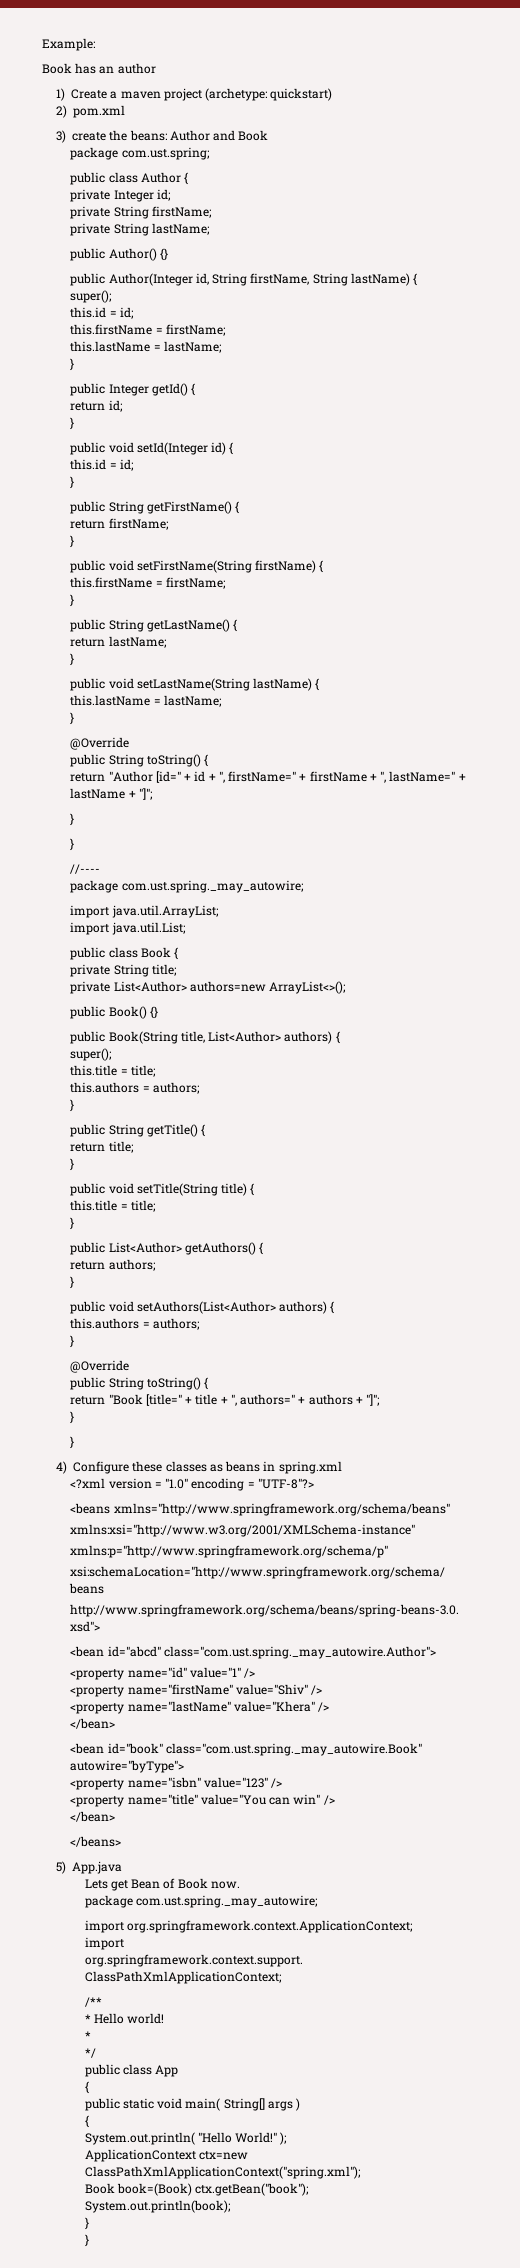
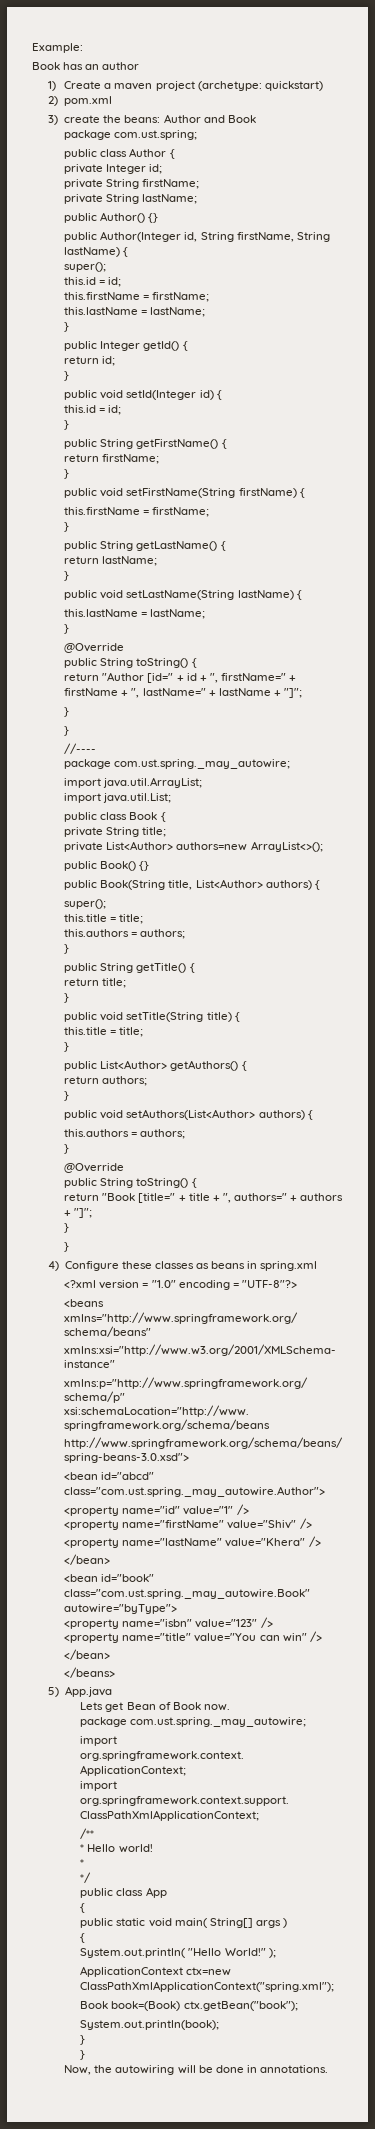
+ Now, the autowiring will be done in annotations.

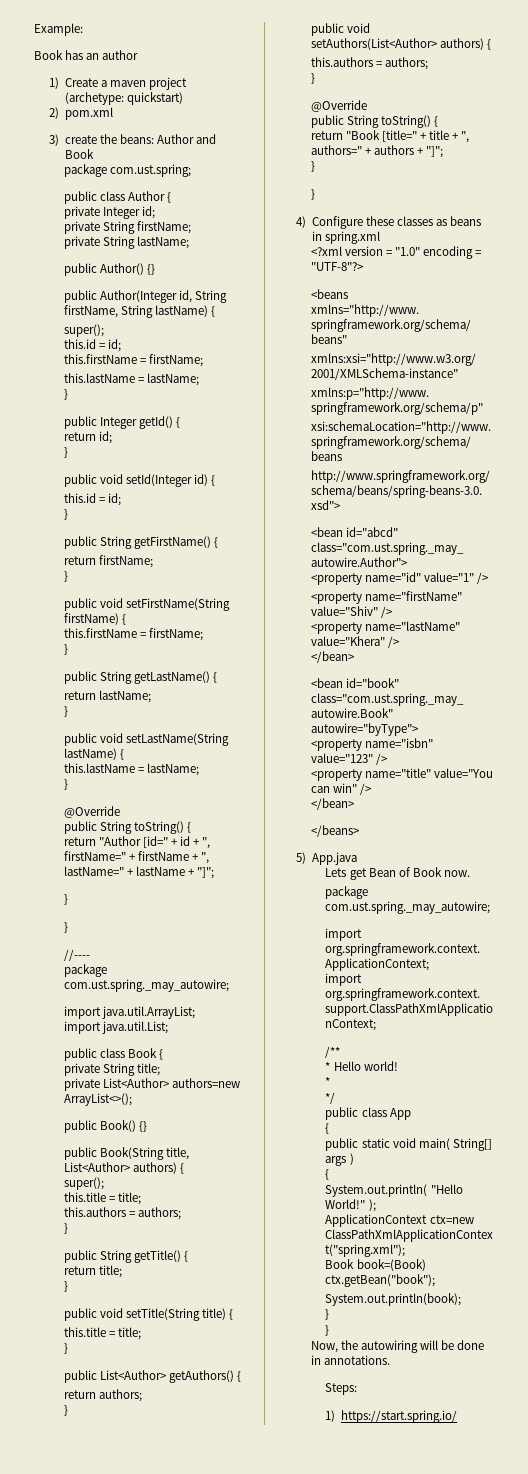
+ Steps:
+ 1) https://start.spring.io/

